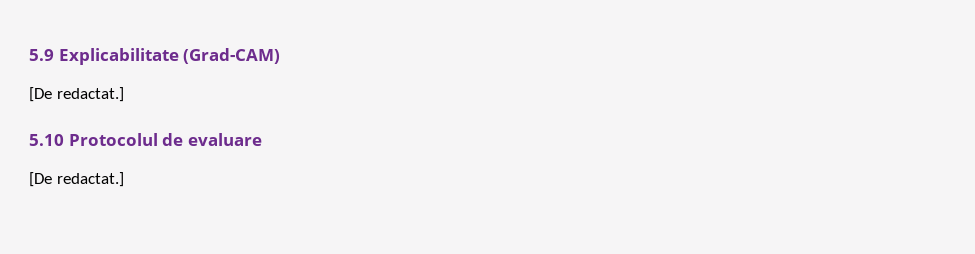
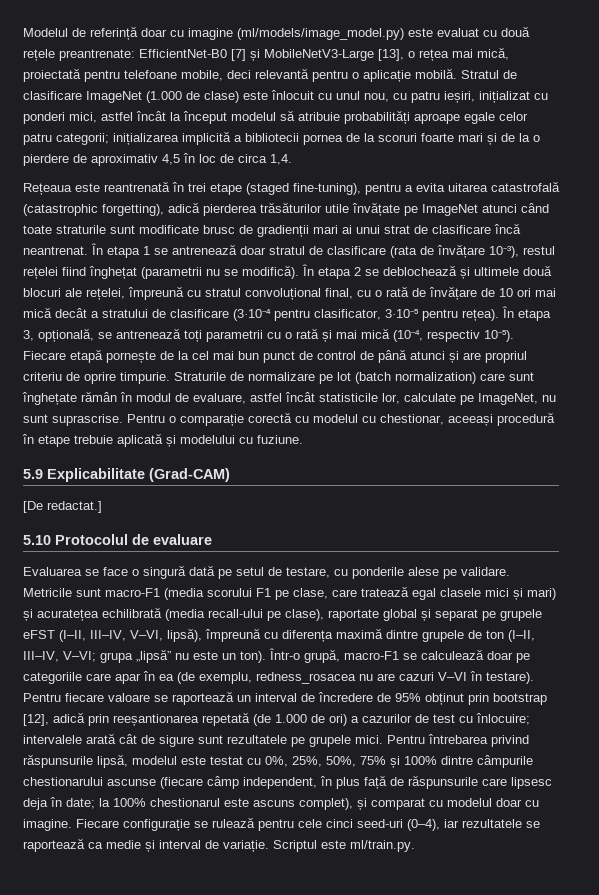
+ Modelul de referință doar cu imagine (ml/models/image_model.py) este evaluat cu două rețele preantrenate: EfficientNet-B0 [7] și MobileNetV3-Large [13], o rețea mai mică, proiectată pentru telefoane mobile, deci relevantă pentru o aplicație mobilă. Stratul de clasificare ImageNet (1.000 de clase) este înlocuit cu unul nou, cu patru ieșiri, inițializat cu ponderi mici, astfel încât la început modelul să atribuie probabilități aproape egale celor patru categorii; inițializarea implicită a bibliotecii pornea de la scoruri foarte mari și de la o pierdere de aproximativ 4,5 în loc de circa 1,4.
+ Rețeaua este reantrenată în trei etape (staged fine-tuning), pentru a evita uitarea catastrofală (catastrophic forgetting), adică pierderea trăsăturilor utile învățate pe ImageNet atunci când toate straturile sunt modificate brusc de gradienții mari ai unui strat de clasificare încă neantrenat. În etapa 1 se antrenează doar stratul de clasificare (rata de învățare 10⁻³), restul rețelei fiind înghețat (parametrii nu se modifică). În etapa 2 se deblochează și ultimele două blocuri ale rețelei, împreună cu stratul convoluțional final, cu o rată de învățare de 10 ori mai mică decât a stratului de clasificare (3·10⁻⁴ pentru clasificator, 3·10⁻⁵ pentru rețea). În etapa 3, opțională, se antrenează toți parametrii cu o rată și mai mică (10⁻⁴, respectiv 10⁻⁵). Fiecare etapă pornește de la cel mai bun punct de control de până atunci și are propriul criteriu de oprire timpurie. Straturile de normalizare pe lot (batch normalization) care sunt înghețate rămân în modul de evaluare, astfel încât statisticile lor, calculate pe ImageNet, nu sunt suprascrise. Pentru o comparație corectă cu modelul cu chestionar, aceeași procedură în etape trebuie aplicată și modelului cu fuziune.
  5.10 Protocolul de evaluare
- [De redactat.]
+ Evaluarea se face o singură dată pe setul de testare, cu ponderile alese pe validare. Metricile sunt macro-F1 (media scorului F1 pe clase, care tratează egal clasele mici și mari) și acuratețea echilibrată (media recall-ului pe clase), raportate global și separat pe grupele eFST (I–II, III–IV, V–VI, lipsă), împreună cu diferența maximă dintre grupele de ton (I–II, III–IV, V–VI; grupa „lipsă” nu este un ton). Într-o grupă, macro-F1 se calculează doar pe categoriile care apar în ea (de exemplu, redness_rosacea nu are cazuri V–VI în testare). Pentru fiecare valoare se raportează un interval de încredere de 95% obținut prin bootstrap [12], adică prin reeșantionarea repetată (de 1.000 de ori) a cazurilor de test cu înlocuire; intervalele arată cât de sigure sunt rezultatele pe grupele mici. Pentru întrebarea privind răspunsurile lipsă, modelul este testat cu 0%, 25%, 50%, 75% și 100% dintre câmpurile chestionarului ascunse (fiecare câmp independent, în plus față de răspunsurile care lipsesc deja în date; la 100% chestionarul este ascuns complet), și comparat cu modelul doar cu imagine. Fiecare configurație se rulează pentru cele cinci seed-uri (0–4), iar rezultatele se raportează ca medie și interval de variație. Scriptul este ml/train.py.

